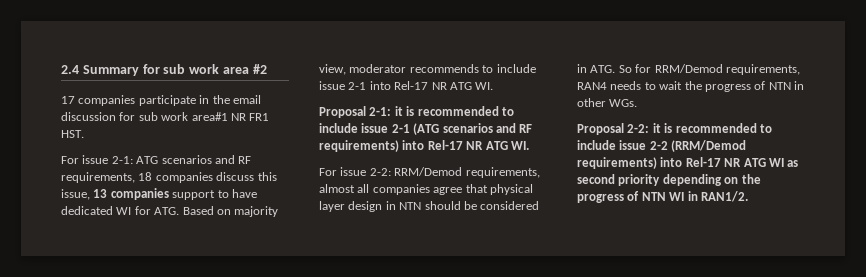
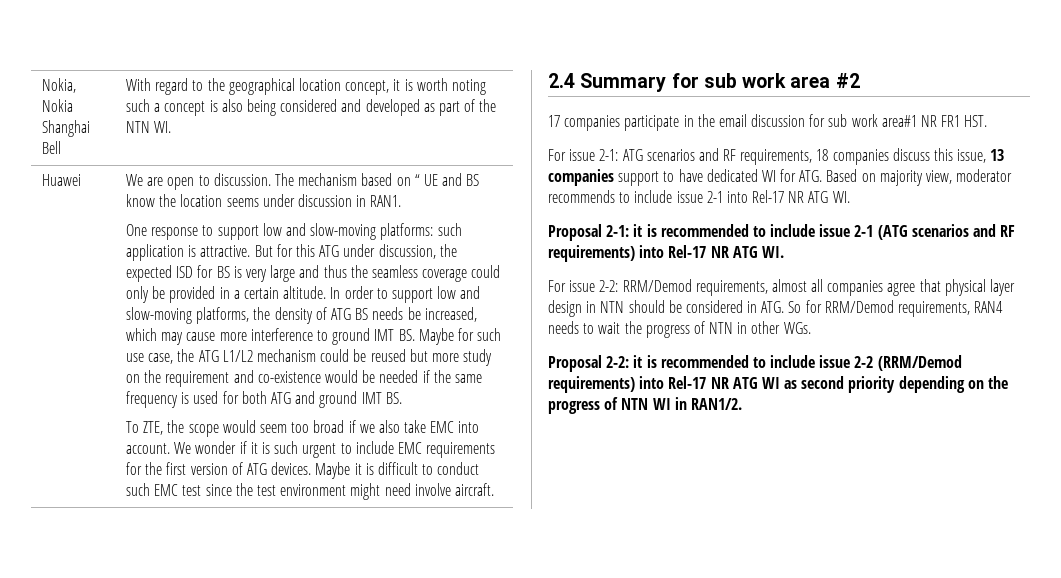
+ Nokia, Nokia Shanghai Bell | With regard to the geographical location concept, it is worth noting such a concept is also being considered and developed as part of the NTN WI.
+ Huawei | We are open to discussion. The mechanism based on “ UE and BS know the location seems under discussion in RAN1.
+ One response to support low and slow-moving platforms: such application is attractive. But for this ATG under discussion, the expected ISD for BS is very large and thus the seamless coverage could only be provided in a certain altitude. In order to support low and slow-moving platforms, the density of ATG BS needs be increased, which may cause more interference to ground IMT BS. Maybe for such use case, the ATG L1/L2 mechanism could be reused but more study on the requirement and co-existence would be needed if the same frequency is used for both ATG and ground IMT BS.
+ To ZTE, the scope would seem too broad if we also take EMC into account. We wonder if it is such urgent to include EMC requirements for the first version of ATG devices. Maybe it is difficult to conduct such EMC test since the test environment might need involve aircraft.

